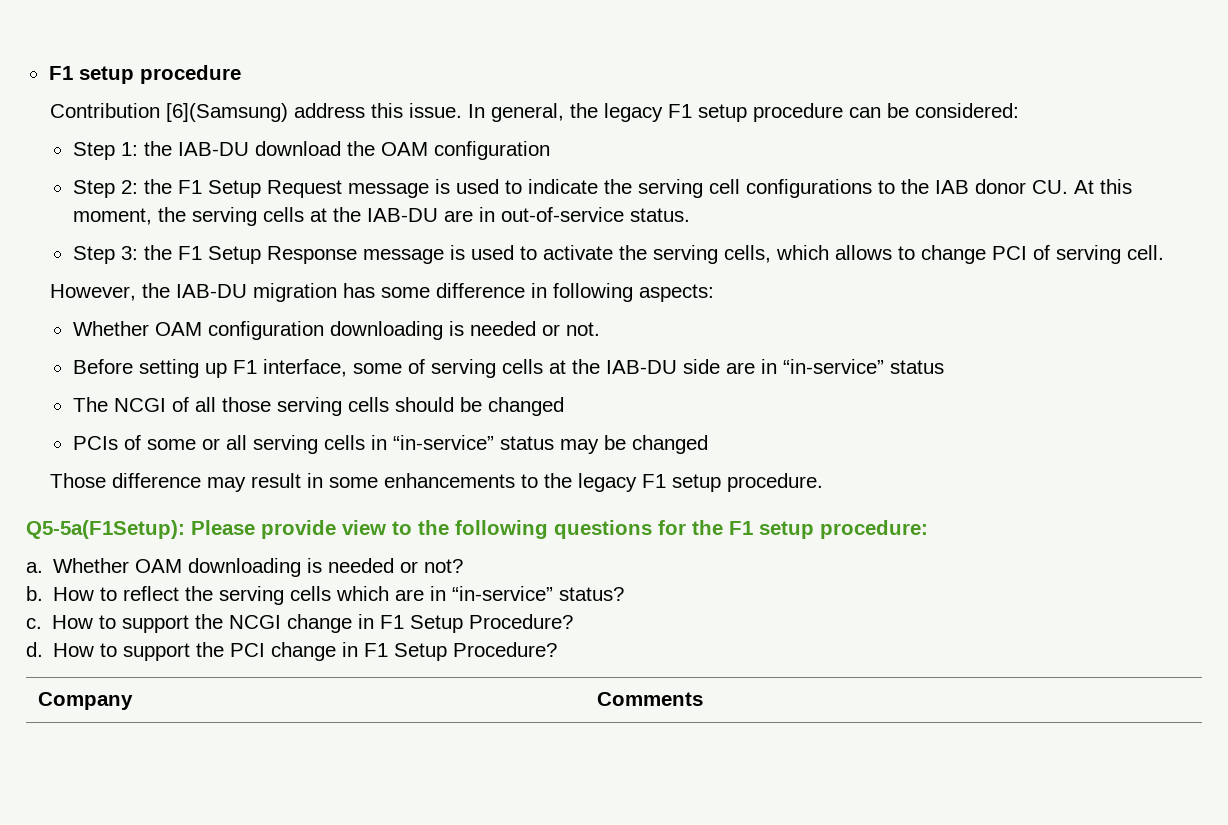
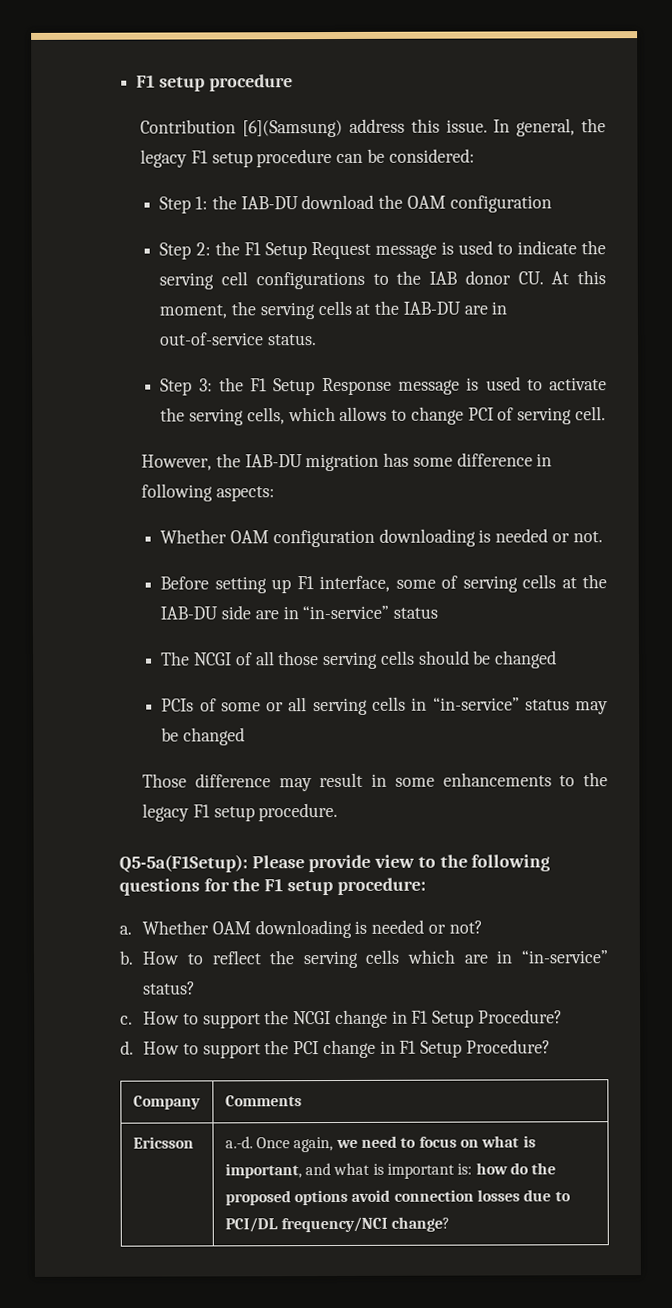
+ Ericsson | a.-d. Once again, we need to focus on what is important, and what is important is: how do the proposed options avoid connection losses due to PCI/DL frequency/NCI change?

